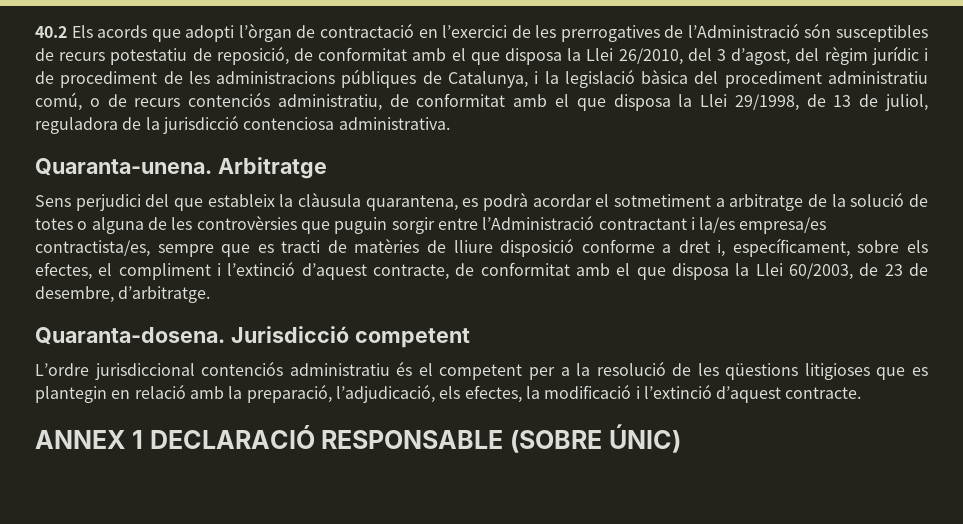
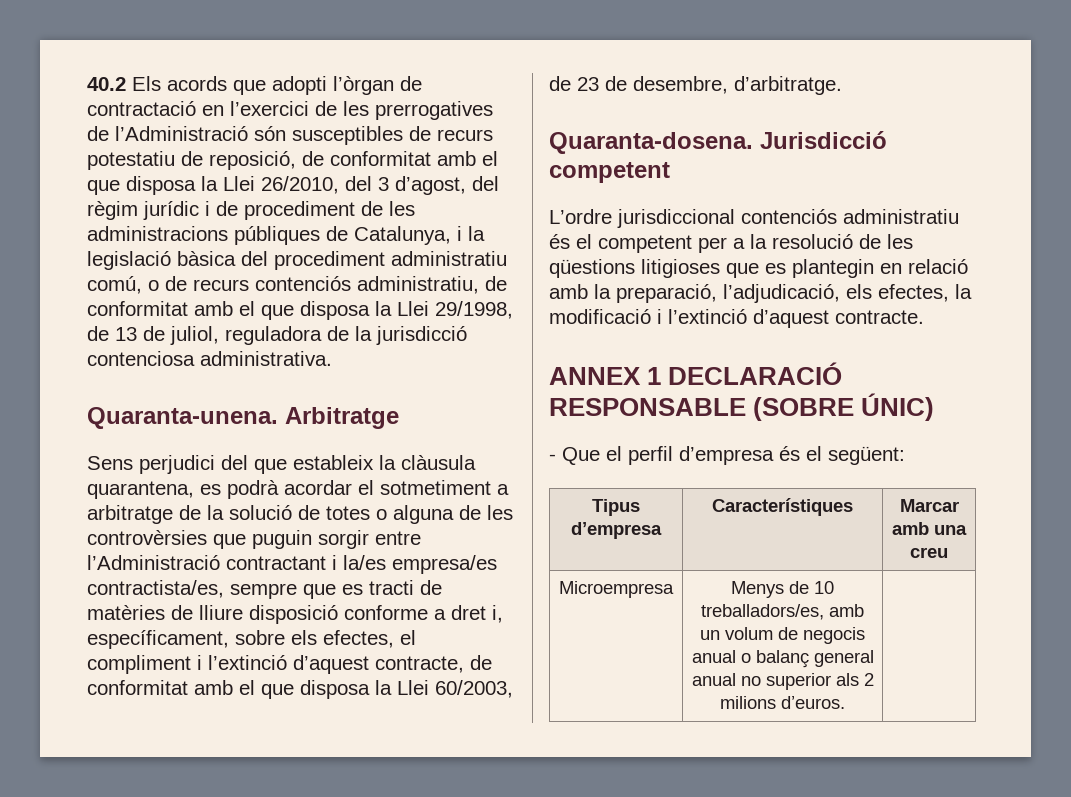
+ - Que el perfil d’empresa és el següent:
+ Tipus d’empresa | Característiques | Marcar amb una creu
+ Microempresa | Menys de 10 treballadors/es, amb un volum de negocis anual o balanç general anual no superior als 2 milions d’euros. |

